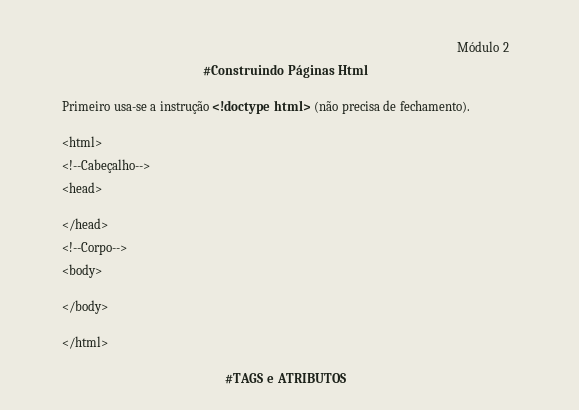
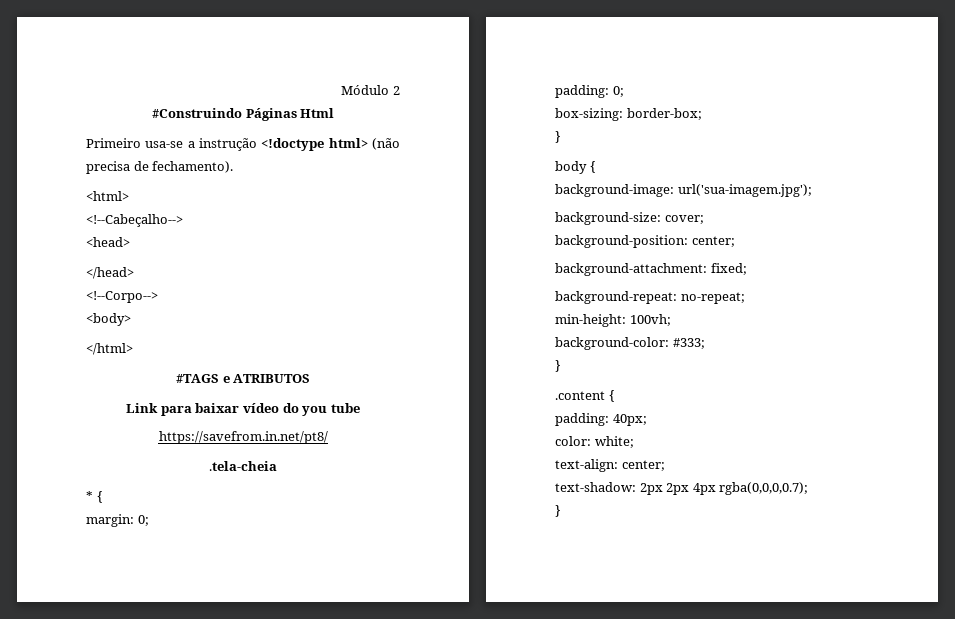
- </body>
+ Link para baixar vídeo do you tube
+ https://savefrom.in.net/pt8/
+ .tela-cheia
+ * {
+ margin: 0;
+ padding: 0;
+ box-sizing: border-box;
+ }
+ body {
+ background-image: url('sua-imagem.jpg');
+ background-size: cover;
+ background-position: center;
+ background-attachment: fixed;
+ background-repeat: no-repeat;
+ min-height: 100vh;
+ background-color: #333;
+ }
+ .content {
+ padding: 40px;
+ color: white;
+ text-align: center;
+ text-shadow: 2px 2px 4px rgba(0,0,0,0.7);
+ }

